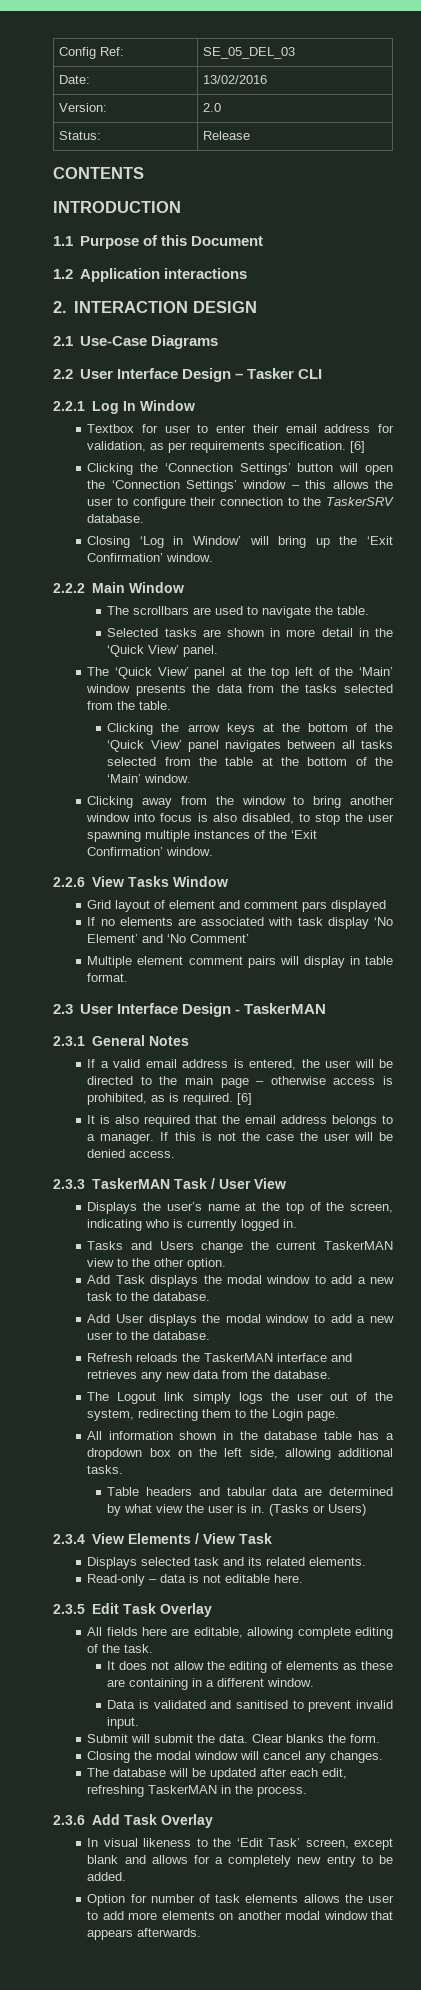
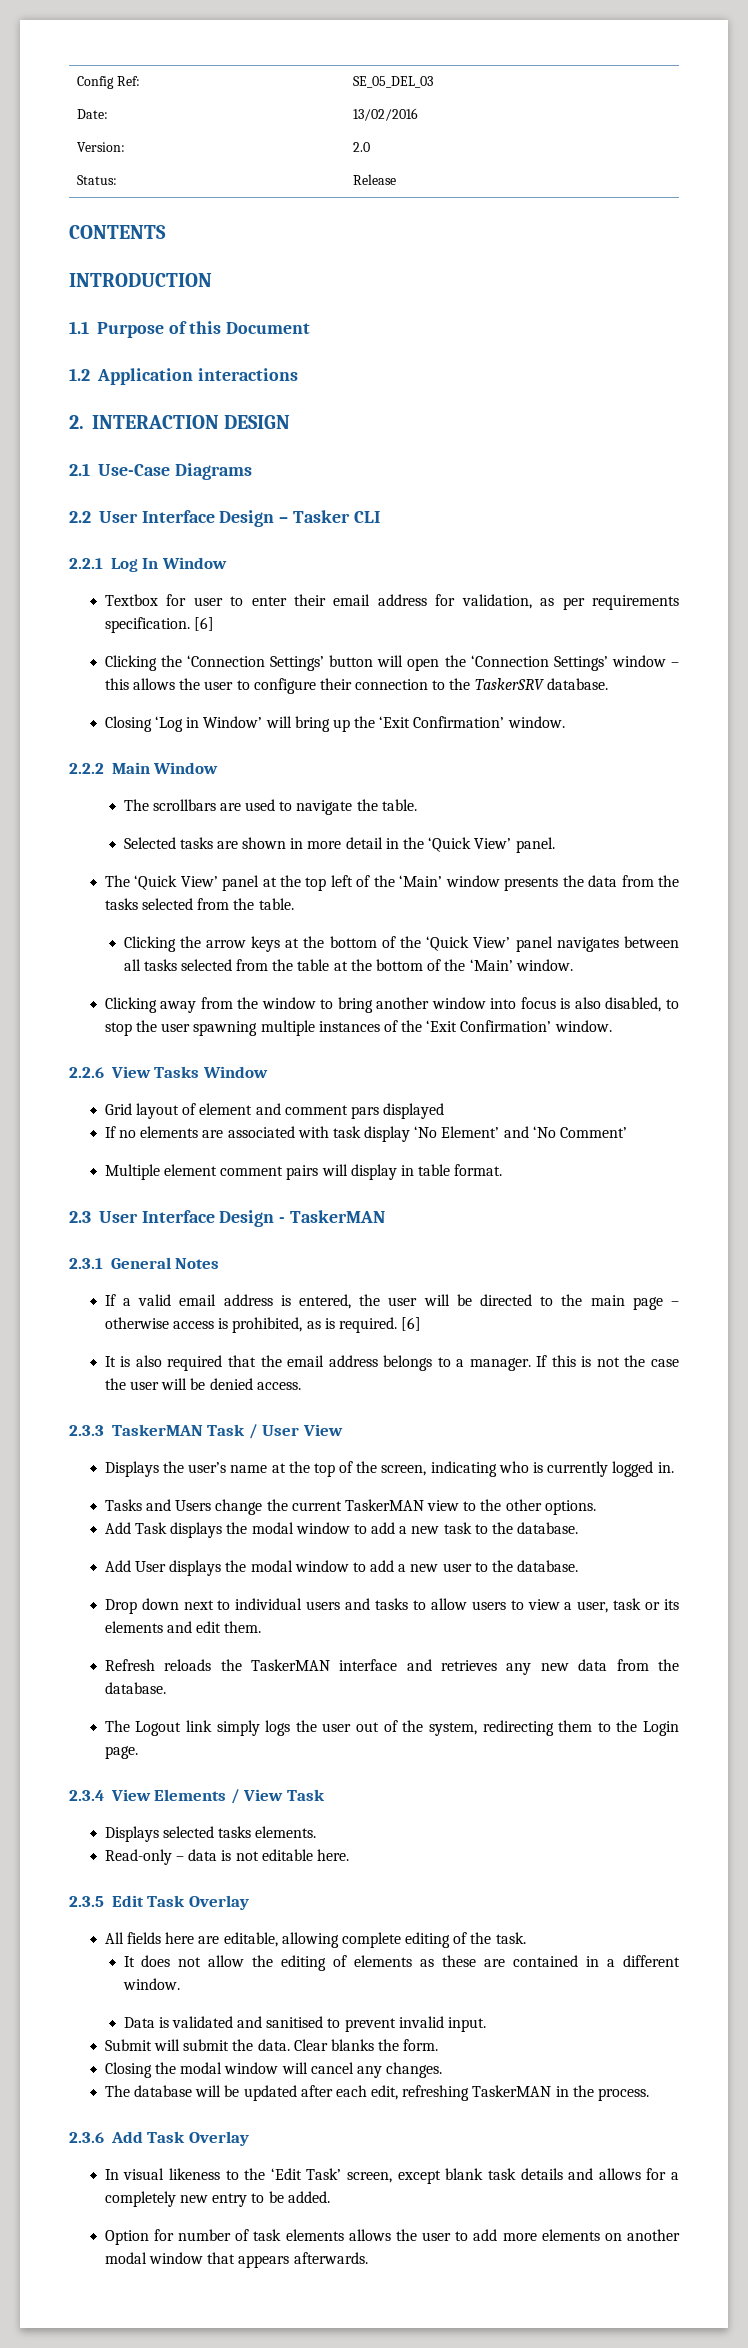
- Tasks and Users change the current TaskerMAN view to the other option.
+ Tasks and Users change the current TaskerMAN view to the other options.
+ Drop down next to individual users and tasks to allow users to view a user, task or its elements and edit them.
- All information shown in the database table has a dropdown box on the left side, allowing additional tasks.
- Table headers and tabular data are determined by what view the user is in. (Tasks or Users)
- Displays selected task and its related elements.
+ Displays selected tasks elements.
- It does not allow the editing of elements as these are containing in a different window.
+ It does not allow the editing of elements as these are contained in a different window.
- In visual likeness to the ‘Edit Task’ screen, except blank and allows for a completely new entry to be added.
+ In visual likeness to the ‘Edit Task’ screen, except blank task details and allows for a completely new entry to be added.

